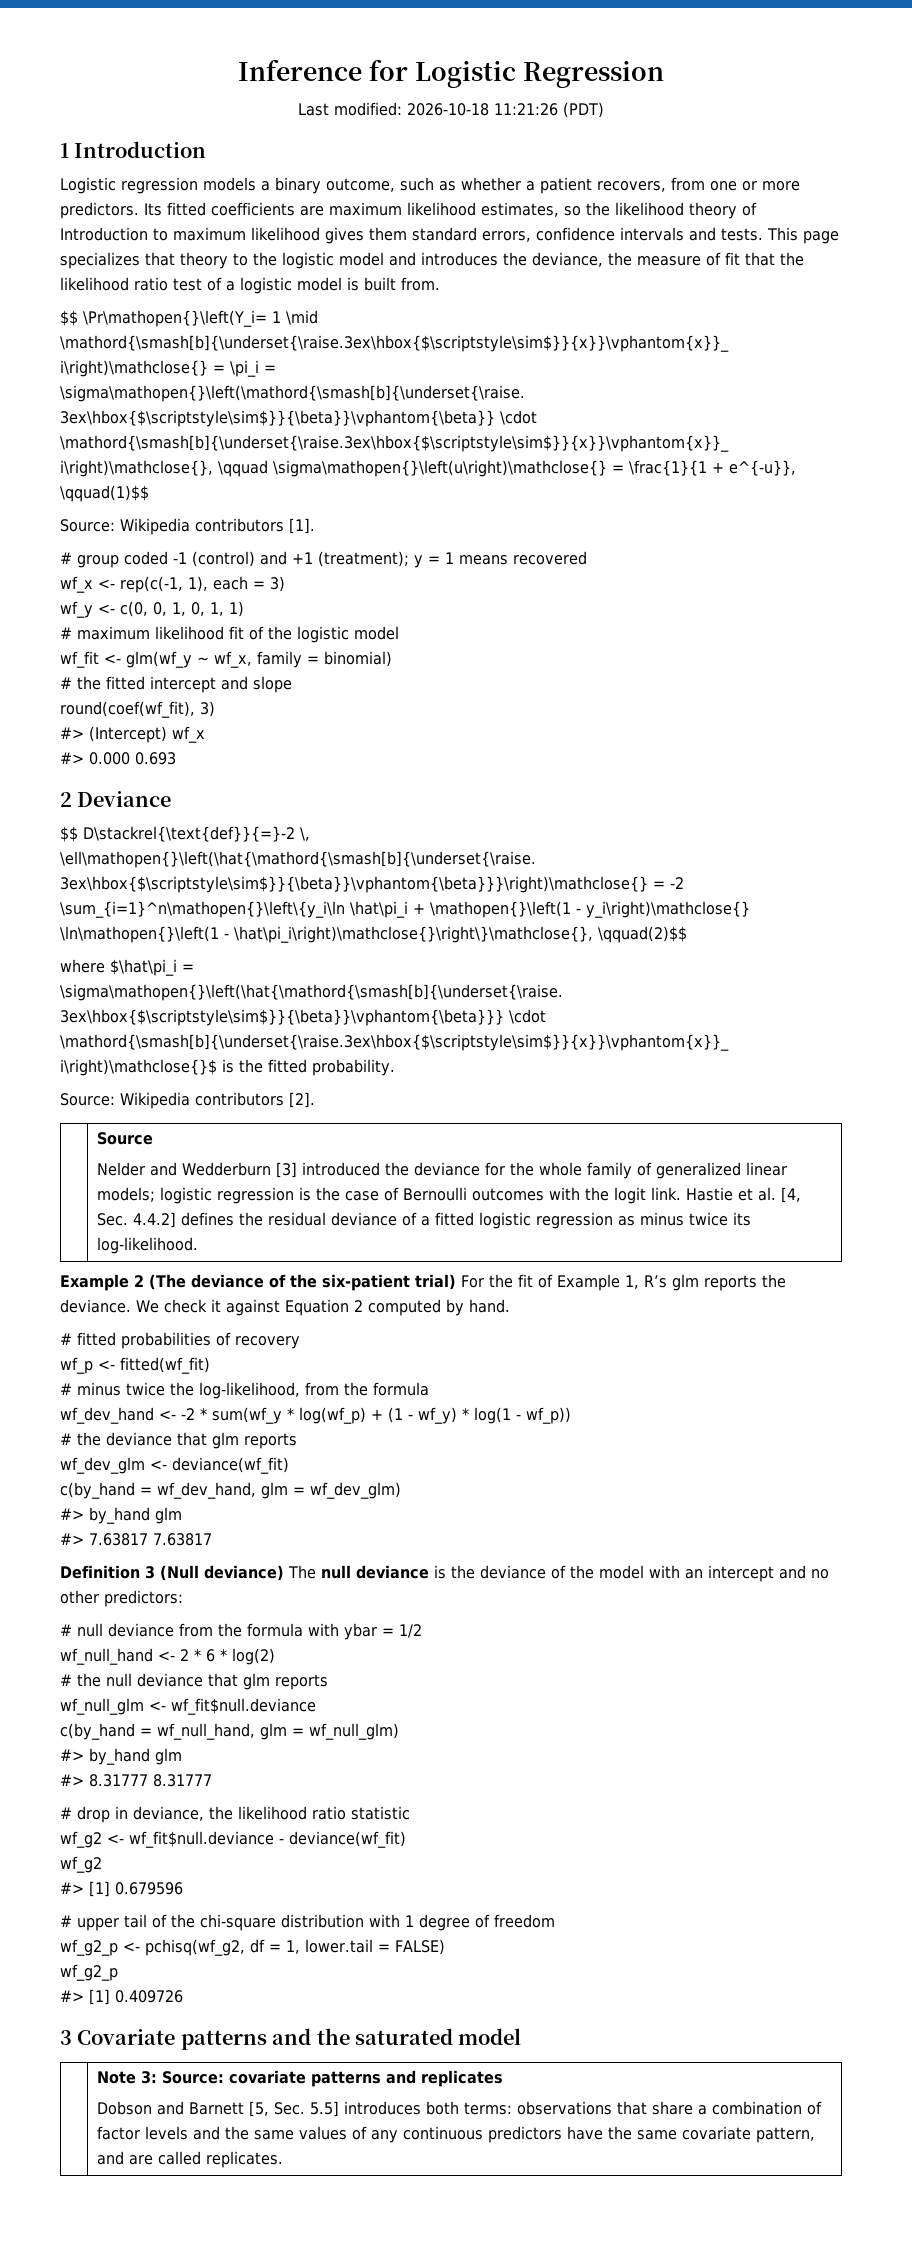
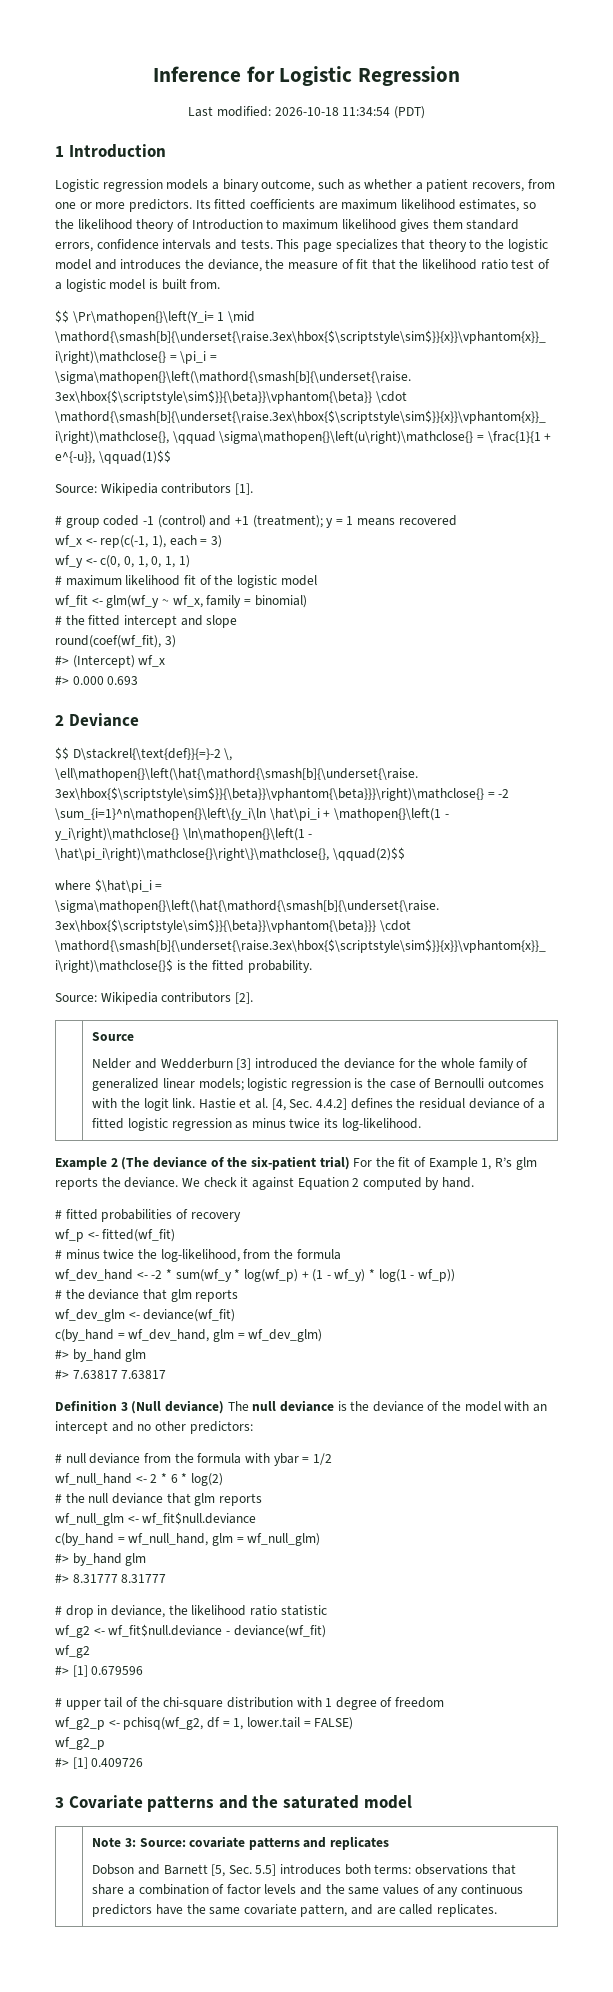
- Last modified: 2026-10-18 11:21:26 (PDT)
+ Last modified: 2026-10-18 11:34:54 (PDT)

